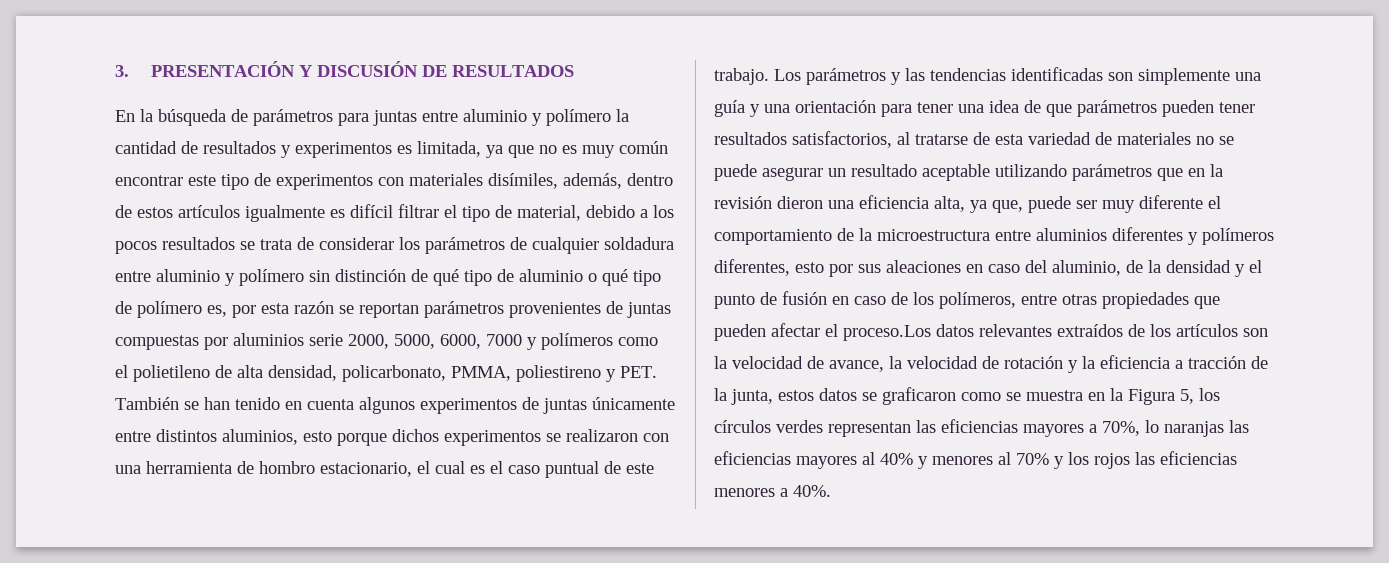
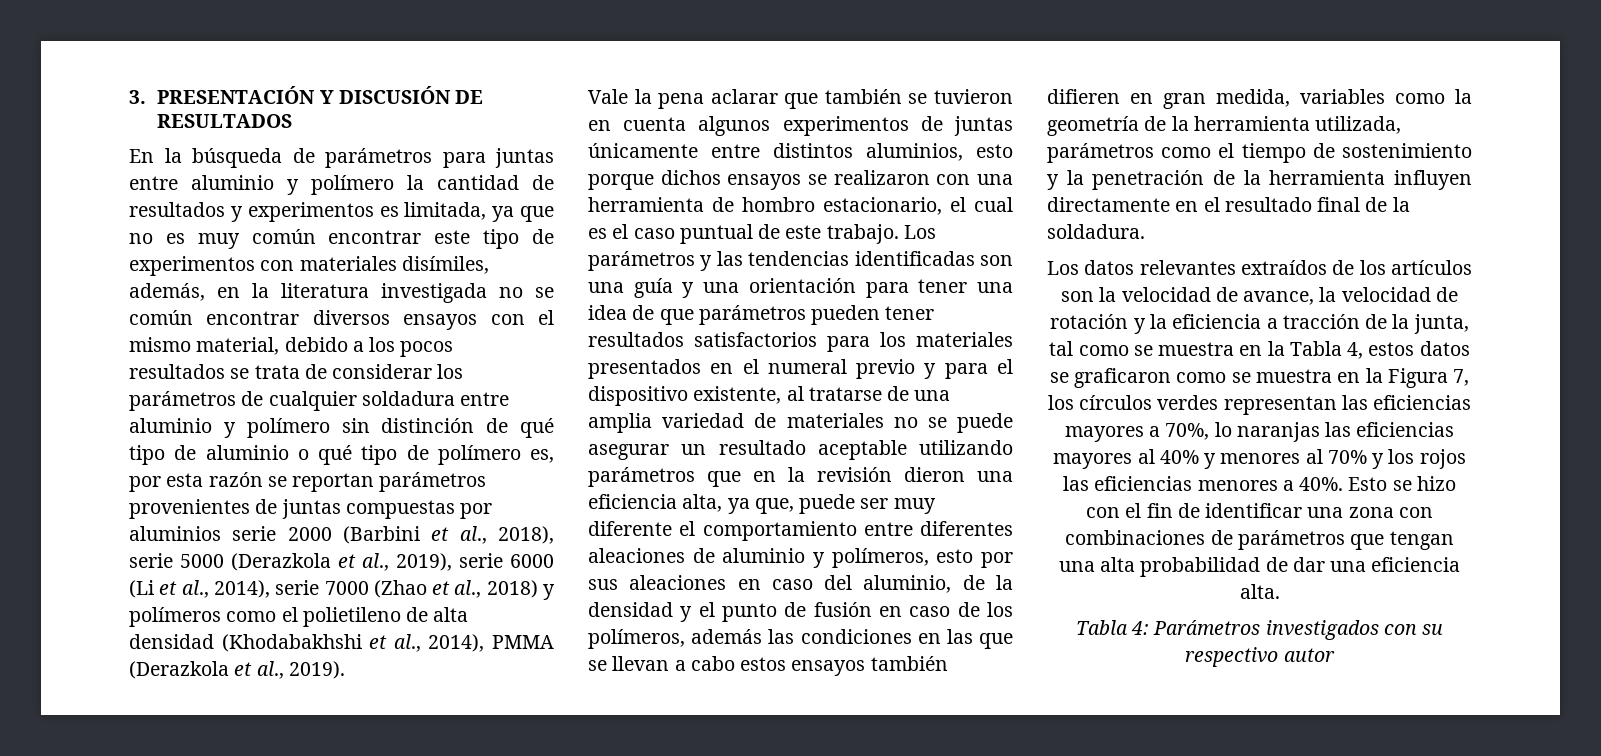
- En la búsqueda de parámetros para juntas entre aluminio y polímero la cantidad de resultados y experimentos es limitada, ya que no es muy común encontrar este tipo de experimentos con materiales disímiles, además, dentro de estos artículos igualmente es difícil filtrar el tipo de material, debido a los pocos resultados se trata de considerar los parámetros de cualquier soldadura entre aluminio y polímero sin distinción de qué tipo de aluminio o qué tipo de polímero es, por esta razón se reportan parámetros provenientes de juntas compuestas por aluminios serie 2000, 5000, 6000, 7000 y polímeros como el polietileno de alta densidad, policarbonato, PMMA, poliestireno y PET. También se han tenido en cuenta algunos experimentos de juntas únicamente entre distintos aluminios, esto porque dichos experimentos se realizaron con una herramienta de hombro estacionario, el cual es el caso puntual de este trabajo.
+ En la búsqueda de parámetros para juntas entre aluminio y polímero la cantidad de resultados y experimentos es limitada, ya que no es muy común encontrar este tipo de experimentos con materiales disímiles, además, en la literatura investigada no se común encontrar diversos ensayos con el mismo material, debido a los pocos resultados se trata de considerar los parámetros de cualquier soldadura entre aluminio y polímero sin distinción de qué tipo de aluminio o qué tipo de polímero es, por esta razón se reportan parámetros provenientes de juntas compuestas por aluminios serie 2000 (Barbini et al., 2018), serie 5000 (Derazkola et al., 2019), serie 6000 (Li et al., 2014), serie 7000 (Zhao et al., 2018) y polímeros como el polietileno de alta densidad (Khodabakhshi et al., 2014), PMMA (Derazkola et al., 2019).
+ Vale la pena aclarar que también se tuvieron en cuenta algunos experimentos de juntas únicamente entre distintos aluminios, esto porque dichos ensayos se realizaron con una herramienta de hombro estacionario, el cual es el caso puntual de este trabajo.
- Los parámetros y las tendencias identificadas son simplemente una guía y una orientación para tener una idea de que parámetros pueden tener resultados satisfactorios, al tratarse de esta variedad de materiales no se puede asegurar un resultado aceptable utilizando parámetros que en la revisión dieron una eficiencia alta, ya que, puede ser muy diferente el comportamiento de la microestructura entre aluminios diferentes y polímeros diferentes, esto por sus aleaciones en caso del aluminio, de la densidad y el punto de fusión en caso de los polímeros, entre otras propiedades que pueden afectar el proceso.Los datos relevantes extraídos de los artículos son la velocidad de avance, la velocidad de rotación y la eficiencia a tracción de la junta, estos datos se graficaron como se muestra en la Figura 5, los círculos verdes representan las eficiencias mayores a 70%, lo naranjas las eficiencias mayores al 40% y menores al 70% y los rojos las eficiencias menores a 40%.
+ Los parámetros y las tendencias identificadas son una guía y una orientación para tener una idea de que parámetros pueden tener resultados satisfactorios para los materiales presentados en el numeral previo y para el dispositivo existente, al tratarse de una amplia variedad de materiales no se puede asegurar un resultado aceptable utilizando parámetros que en la revisión dieron una eficiencia alta, ya que, puede ser muy diferente el comportamiento entre diferentes aleaciones de aluminio y polímeros, esto por sus aleaciones en caso del aluminio, de la densidad y el punto de fusión en caso de los polímeros, además las condiciones en las que se llevan a cabo estos ensayos también difieren en gran medida, variables como la geometría de la herramienta utilizada, parámetros como el tiempo de sostenimiento y la penetración de la herramienta influyen directamente en el resultado final de la soldadura.
+ Los datos relevantes extraídos de los artículos son la velocidad de avance, la velocidad de rotación y la eficiencia a tracción de la junta, tal como se muestra en la Tabla 4, estos datos se graficaron como se muestra en la Figura 7, los círculos verdes representan las eficiencias mayores a 70%, lo naranjas las eficiencias mayores al 40% y menores al 70% y los rojos las eficiencias menores a 40%.
+ Esto se hizo con el fin de identificar una zona con combinaciones de parámetros que tengan una alta probabilidad de dar una eficiencia alta.
+ Tabla 4: Parámetros investigados con su respectivo autor

